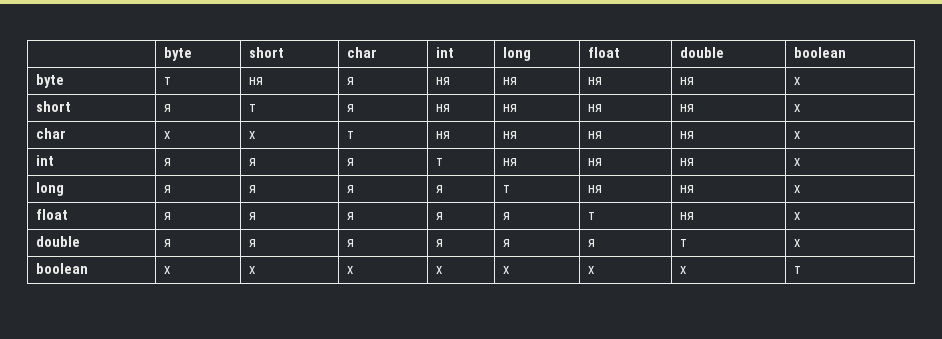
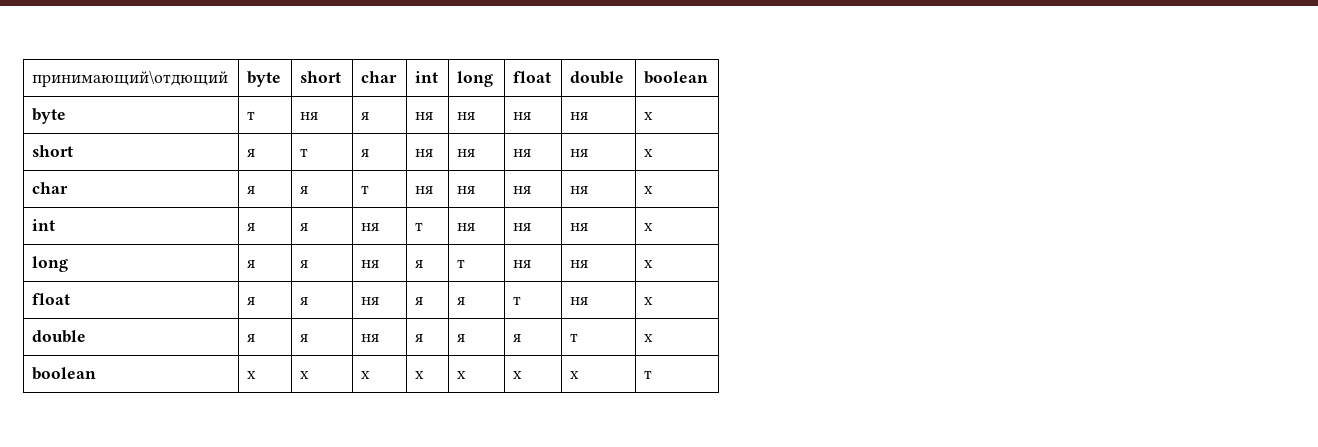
- | byte | short | char | int | long | float | double | boolean
+ принимающий\отдющий | byte | short | char | int | long | float | double | boolean
- char | х | х | т | ня | ня | ня | ня | х
+ char | я | я | т | ня | ня | ня | ня | х
- int | я | я | я | т | ня | ня | ня | х
+ int | я | я | ня | т | ня | ня | ня | х
- long | я | я | я | я | т | ня | ня | х
+ long | я | я | ня | я | т | ня | ня | х
- float | я | я | я | я | я | т | ня | х
+ float | я | я | ня | я | я | т | ня | х
- double | я | я | я | я | я | я | т | х
+ double | я | я | ня | я | я | я | т | х

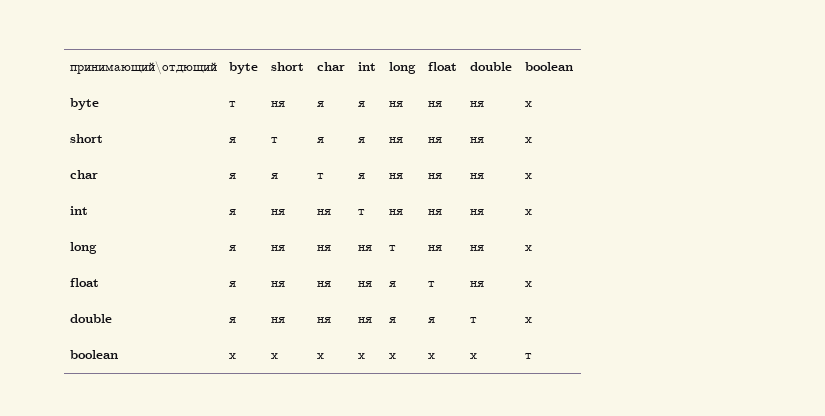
- byte | т | ня | я | ня | ня | ня | ня | х
+ byte | т | ня | я | я | ня | ня | ня | х
- short | я | т | я | ня | ня | ня | ня | х
+ short | я | т | я | я | ня | ня | ня | х
- char | я | я | т | ня | ня | ня | ня | х
+ char | я | я | т | я | ня | ня | ня | х
- int | я | я | ня | т | ня | ня | ня | х
+ int | я | ня | ня | т | ня | ня | ня | х
- long | я | я | ня | я | т | ня | ня | х
+ long | я | ня | ня | ня | т | ня | ня | х
- float | я | я | ня | я | я | т | ня | х
+ float | я | ня | ня | ня | я | т | ня | х
- double | я | я | ня | я | я | я | т | х
+ double | я | ня | ня | ня | я | я | т | х

